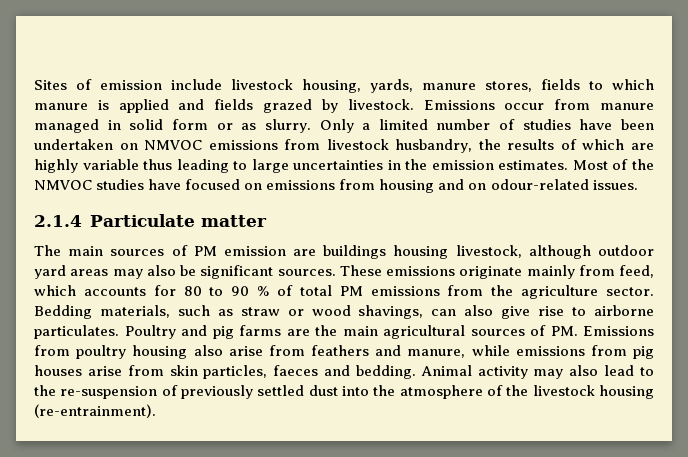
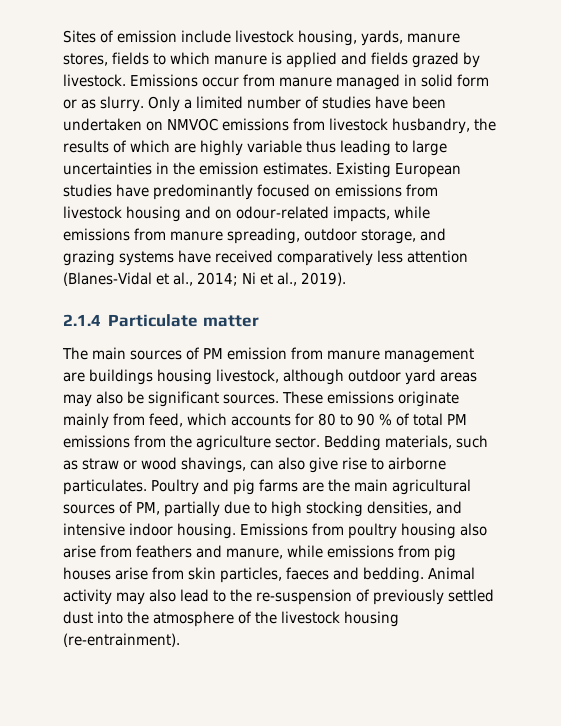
- Most of the NMVOC studies have focused on emissions from housing and on odour-related issues.
+ Existing European studies have predominantly focused on emissions from livestock housing and on odour-related impacts, while emissions from manure spreading, outdoor storage, and grazing systems have received comparatively less attention (Blanes-Vidal et al., 2014; Ni et al., 2019).
- The main sources of PM emission are buildings housing livestock, although outdoor yard areas may also be significant sources.
+ The main sources of PM emission from manure management are buildings housing livestock, although outdoor yard areas may also be significant sources.
- Poultry and pig farms are the main agricultural sources of PM. Emissions from poultry housing also arise from feathers and manure, while emissions from pig houses arise from skin particles, faeces and bedding.
+ Poultry and pig farms are the main agricultural sources of PM, partially due to high stocking densities, and intensive indoor housing. Emissions from poultry housing also arise from feathers and manure, while emissions from pig houses arise from skin particles, faeces and bedding.

